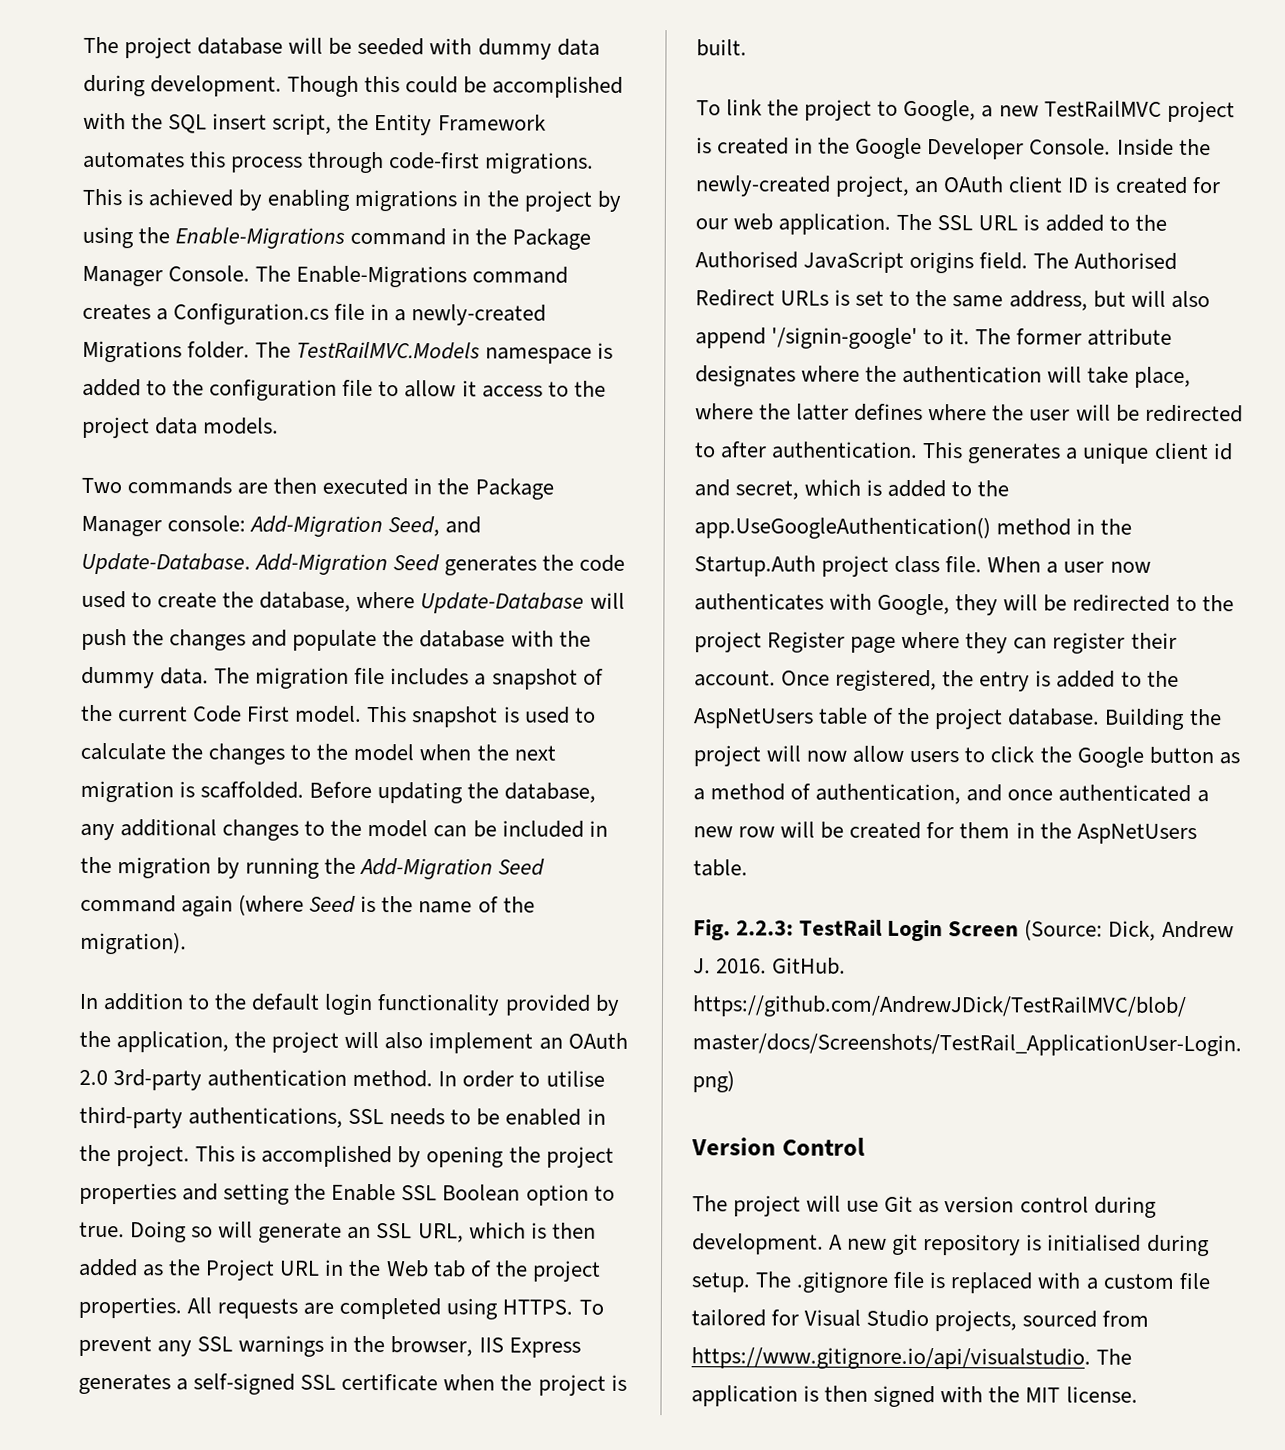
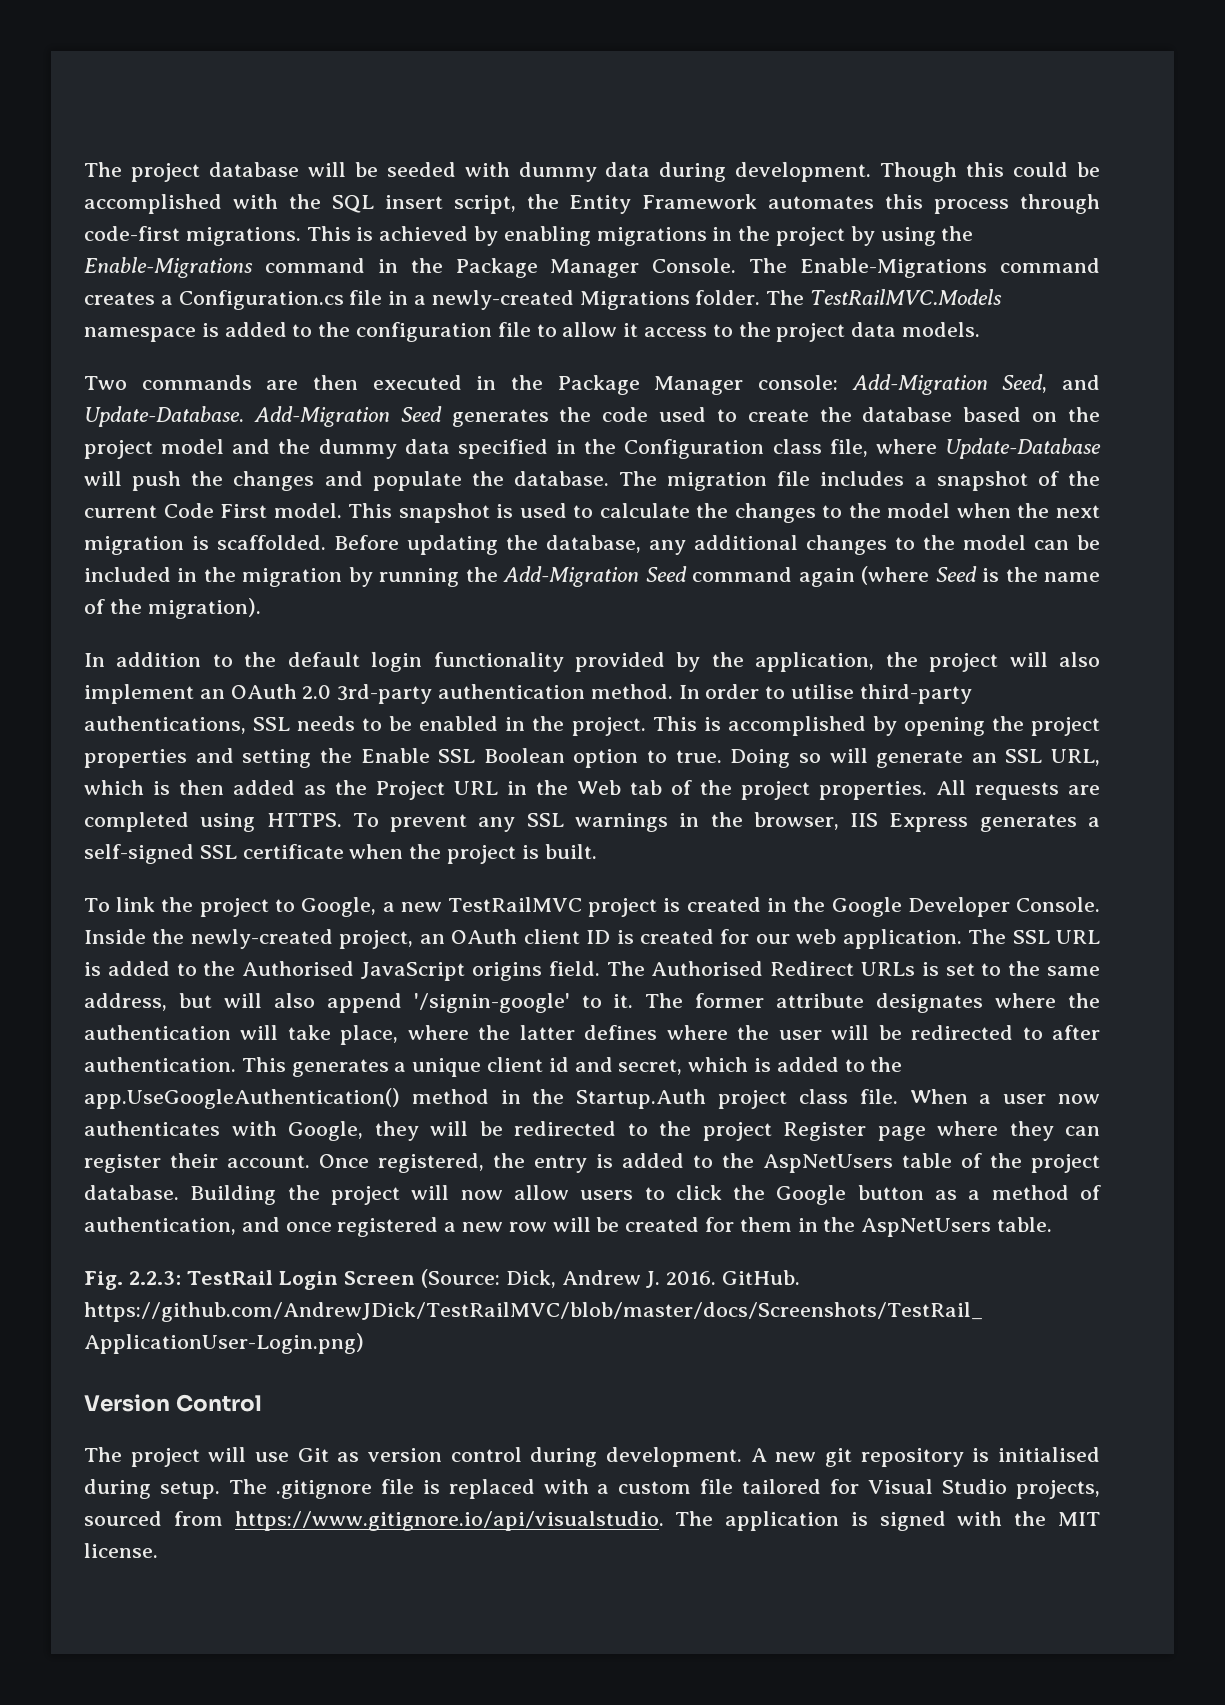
- Add-Migration Seed generates the code used to create the database, where Update-Database will push the changes and populate the database with the dummy data.
+ Add-Migration Seed generates the code used to create the database based on the project model and the dummy data specified in the Configuration class file, where Update-Database will push the changes and populate the database.
- Building the project will now allow users to click the Google button as a method of authentication, and once authenticated a new row will be created for them in the AspNetUsers table.
+ Building the project will now allow users to click the Google button as a method of authentication, and once registered a new row will be created for them in the AspNetUsers table.
- The .gitignore file is replaced with a custom file tailored for Visual Studio projects, sourced from https://www.gitignore.io/api/visualstudio. The application is then signed with the MIT license.
+ The .gitignore file is replaced with a custom file tailored for Visual Studio projects, sourced from https://www.gitignore.io/api/visualstudio. The application is signed with the MIT license.

